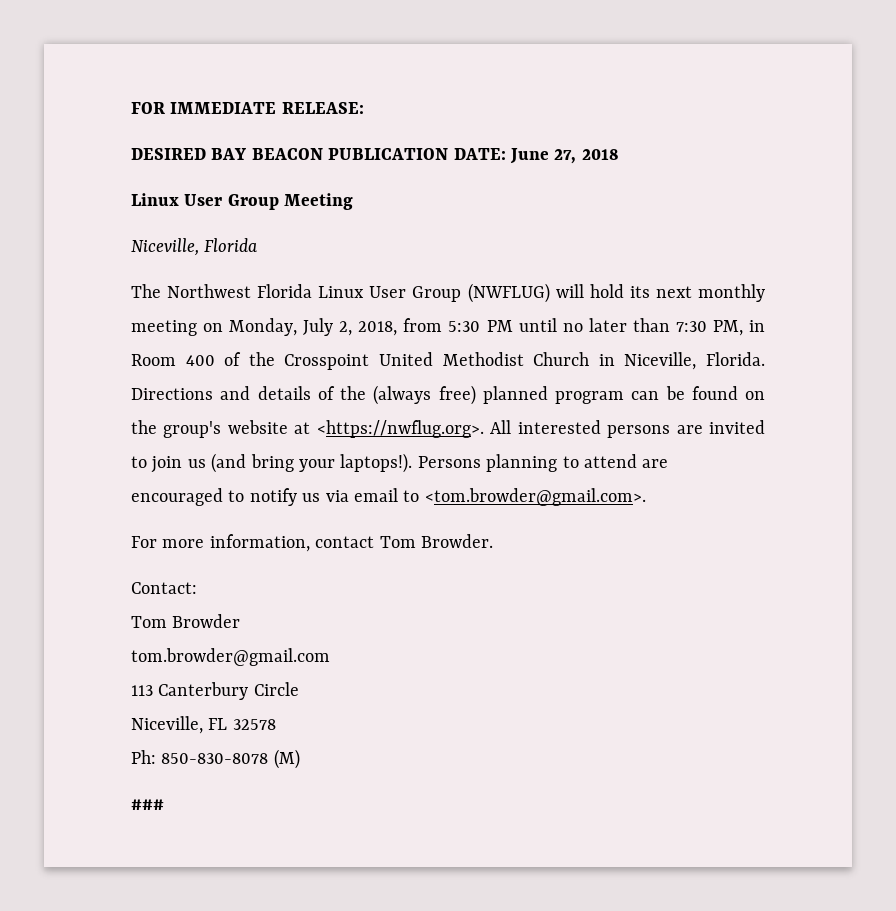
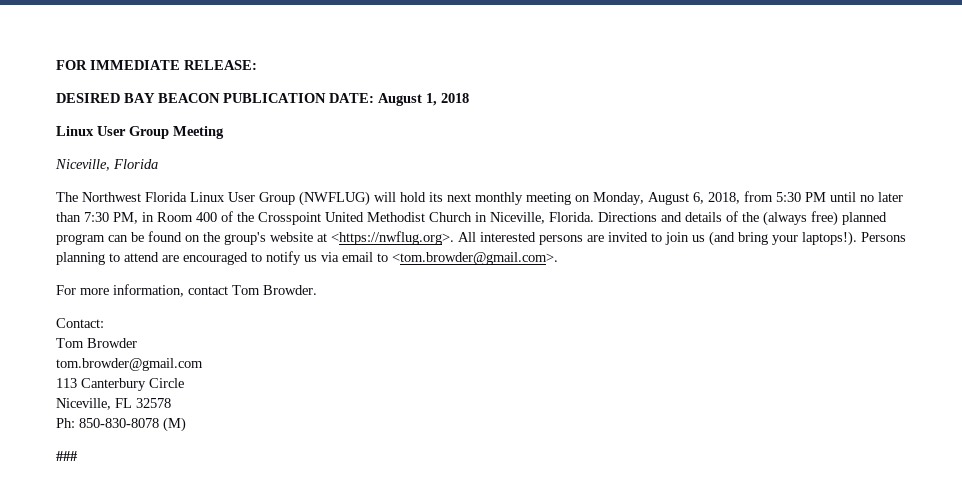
- DESIRED BAY BEACON PUBLICATION DATE: June 27, 2018
+ DESIRED BAY BEACON PUBLICATION DATE: August 1, 2018
- The Northwest Florida Linux User Group (NWFLUG) will hold its next monthly meeting on Monday, July 2, 2018, from 5:30 PM until no later than 7:30 PM, in Room 400 of the Crosspoint United Methodist Church in Niceville, Florida.
+ The Northwest Florida Linux User Group (NWFLUG) will hold its next monthly meeting on Monday, August 6, 2018, from 5:30 PM until no later than 7:30 PM, in Room 400 of the Crosspoint United Methodist Church in Niceville, Florida.

